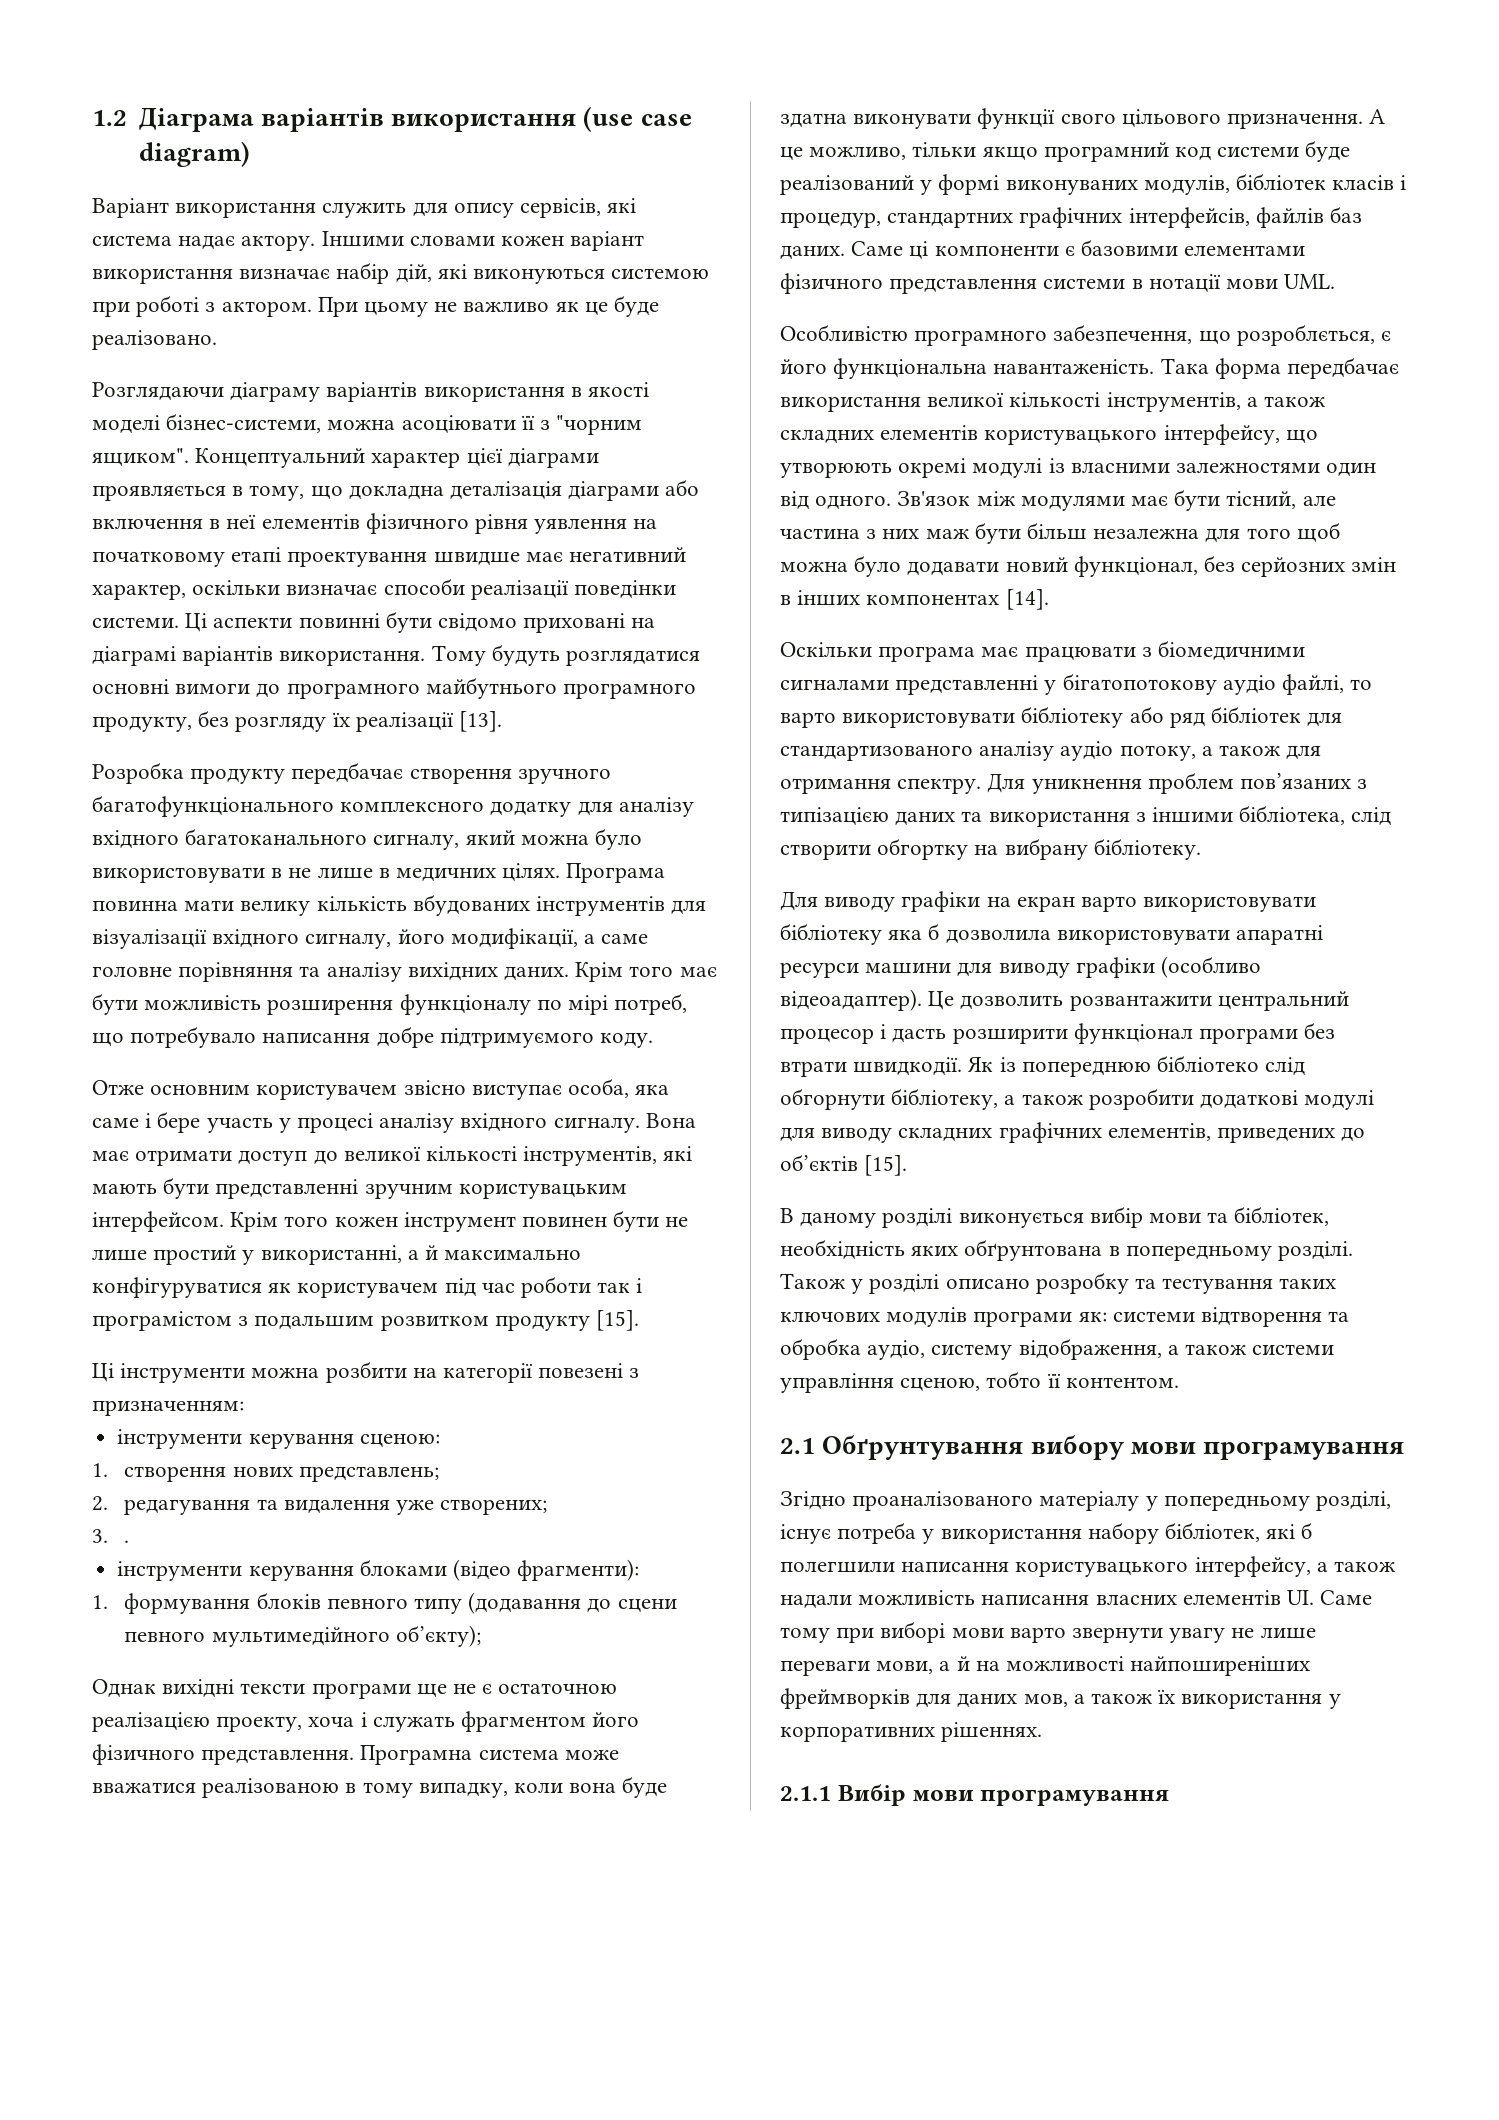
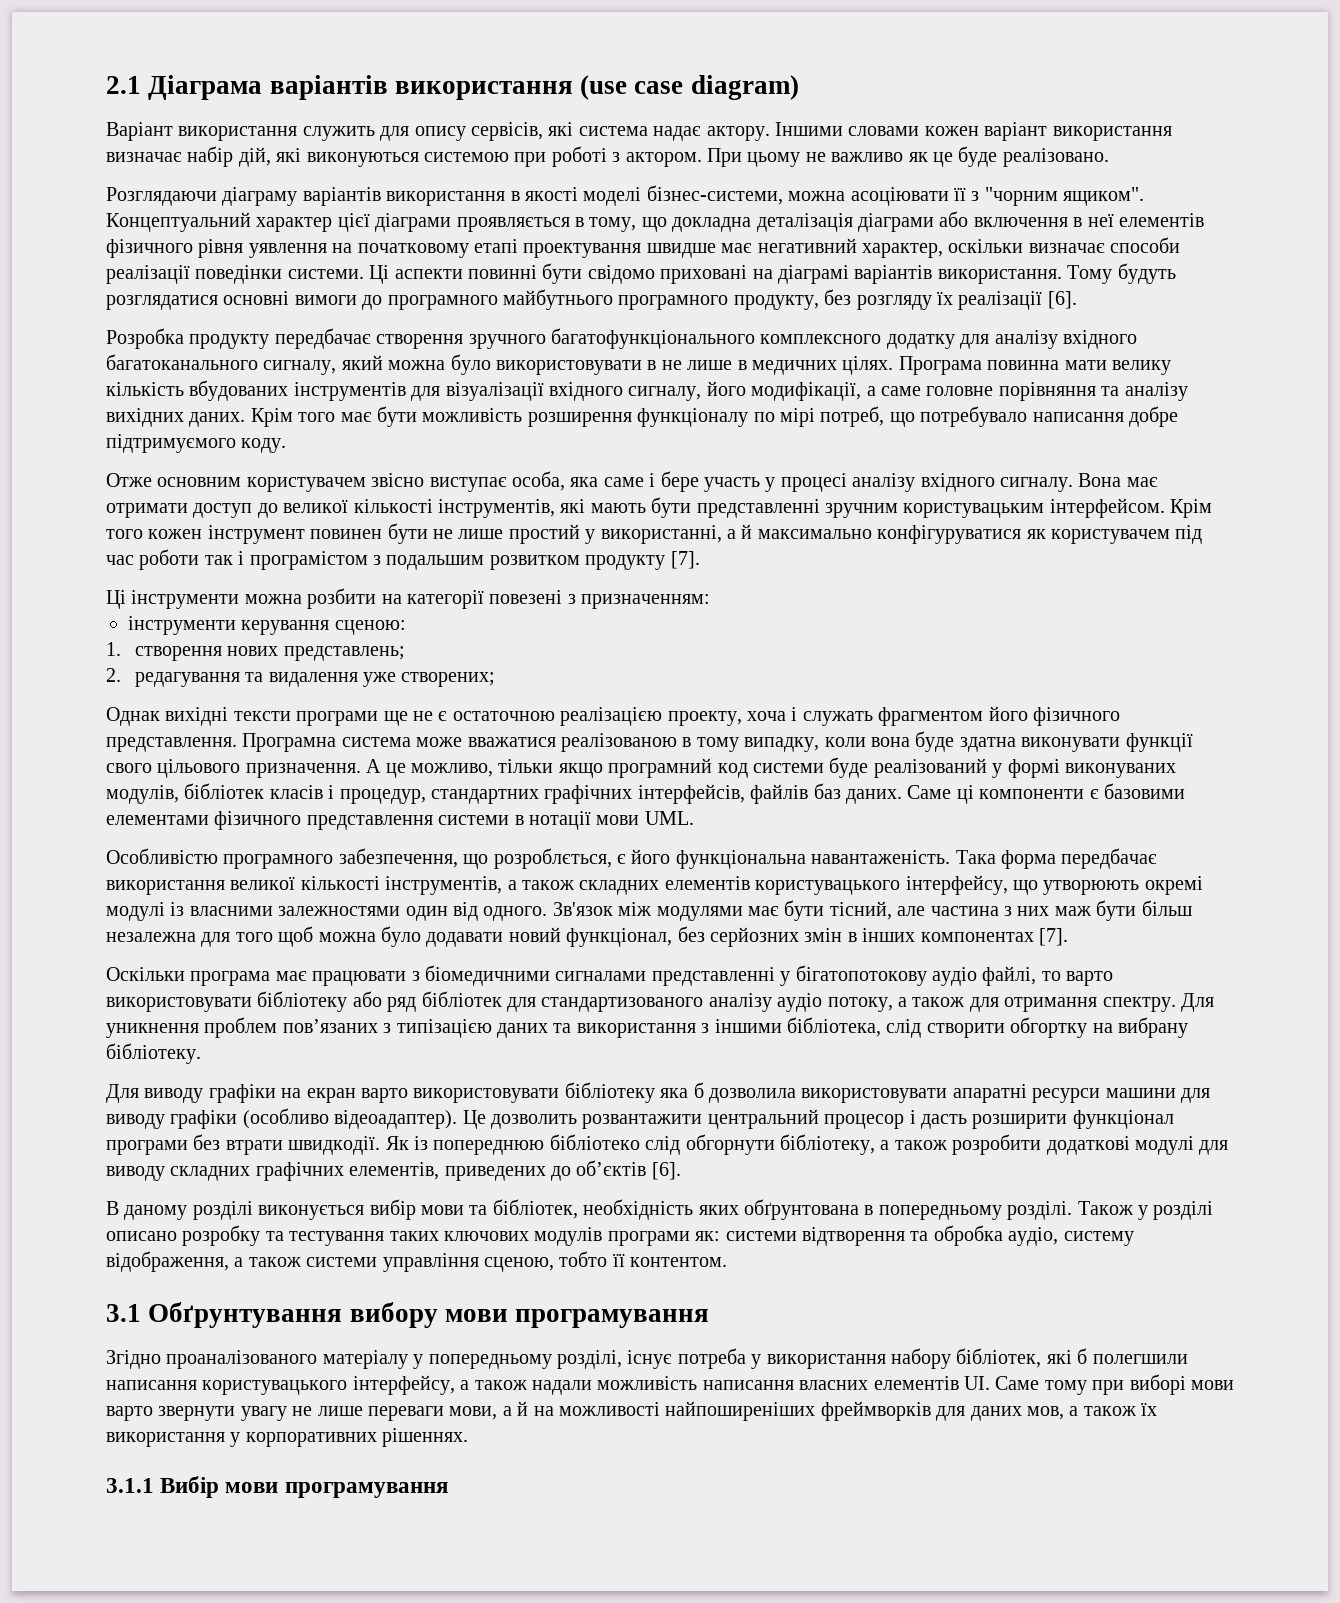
- 1.2 Діаграма варіантів використання (use case diagram)
+ 2.1 Діаграма варіантів використання (use case diagram)
- Тому будуть розглядатися основні вимоги до програмного майбутнього програмного продукту, без розгляду їх реалізації [13].
+ Тому будуть розглядатися основні вимоги до програмного майбутнього програмного продукту, без розгляду їх реалізації [6].
- Крім того кожен інструмент повинен бути не лише простий у використанні, а й максимально конфігуруватися як користувачем під час роботи так і програмістом з подальшим розвитком продукту [15].
+ Крім того кожен інструмент повинен бути не лише простий у використанні, а й максимально конфігуруватися як користувачем під час роботи так і програмістом з подальшим розвитком продукту [7].
- 3. .
- інструменти керування блоками (відео фрагменти):
- 1. формування блоків певного типу (додавання до сцени певного мультимедійного об’єкту);
- Зв'язок між модулями має бути тісний, але частина з них маж бути більш незалежна для того щоб можна було додавати новий функціонал, без серйозних змін в інших компонентах [14].
+ Зв'язок між модулями має бути тісний, але частина з них маж бути більш незалежна для того щоб можна було додавати новий функціонал, без серйозних змін в інших компонентах [7].
- Як із попереднюю бібліотеко слід обгорнути бібліотеку, а також розробити додаткові модулі для виводу складних графічних елементів, приведених до об’єктів [15].
+ Як із попереднюю бібліотеко слід обгорнути бібліотеку, а також розробити додаткові модулі для виводу складних графічних елементів, приведених до об’єктів [6].
- 2.1 Обґрунтування вибору мови програмування
+ 3.1 Обґрунтування вибору мови програмування
- 2.1.1 Вибір мови програмування
+ 3.1.1 Вибір мови програмування

